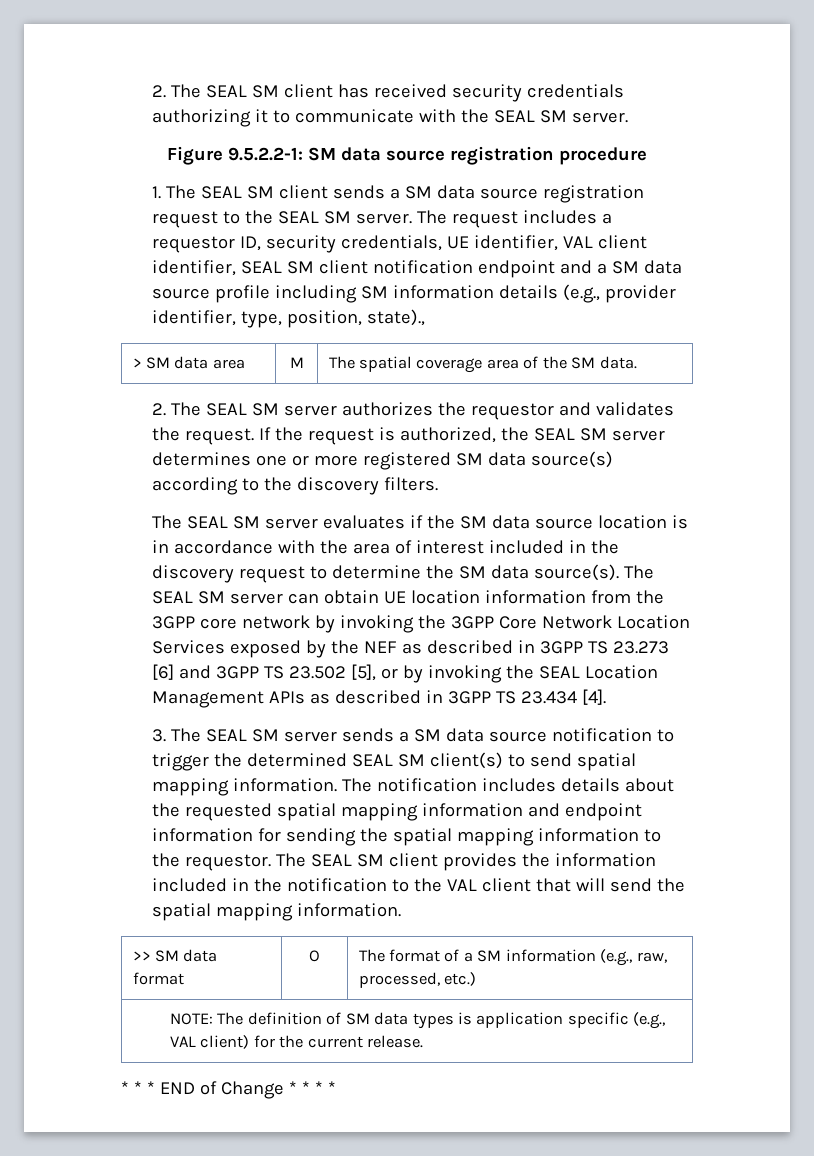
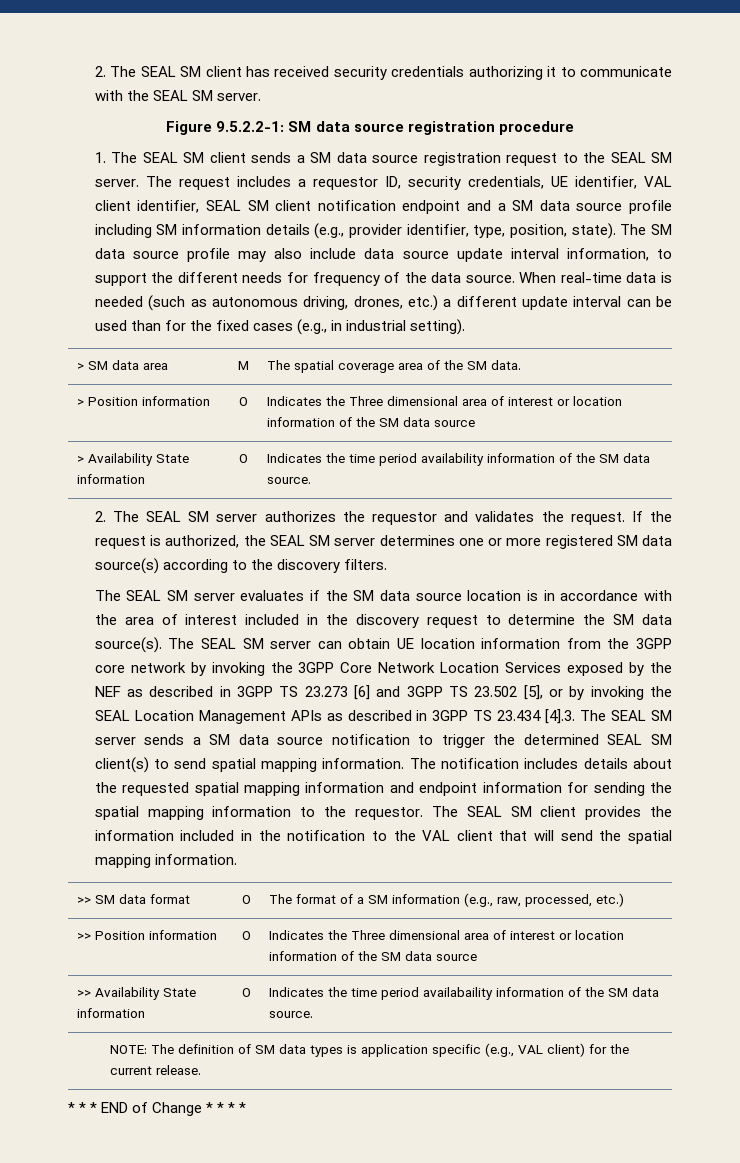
- The request includes a requestor ID, security credentials, UE identifier, VAL client identifier, SEAL SM client notification endpoint and a SM data source profile including SM information details (e.g., provider identifier, type, position, state).,
+ The request includes a requestor ID, security credentials, UE identifier, VAL client identifier, SEAL SM client notification endpoint and a SM data source profile including SM information details (e.g., provider identifier, type, position, state). The SM data source profile may also include data source update interval information, to support the different needs for frequency of the data source. When real-time data is needed (such as autonomous driving, drones, etc.) a different update interval can be used than for the fixed cases (e.g., in industrial setting).
+ > Position information | O | Indicates the Three dimensional area of interest or location information of the SM data source
+ > Availability State information | O | Indicates the time period availability information of the SM data source.
- The SEAL SM server can obtain UE location information from the 3GPP core network by invoking the 3GPP Core Network Location Services exposed by the NEF as described in 3GPP TS 23.273 [6] and 3GPP TS 23.502 [5], or by invoking the SEAL Location Management APIs as described in 3GPP TS 23.434 [4].
- 3. The SEAL SM server sends a SM data source notification to trigger the determined SEAL SM client(s) to send spatial mapping information.
+ The SEAL SM server can obtain UE location information from the 3GPP core network by invoking the 3GPP Core Network Location Services exposed by the NEF as described in 3GPP TS 23.273 [6] and 3GPP TS 23.502 [5], or by invoking the SEAL Location Management APIs as described in 3GPP TS 23.434 [4].3. The SEAL SM server sends a SM data source notification to trigger the determined SEAL SM client(s) to send spatial mapping information.
+ >> Position information | O | Indicates the Three dimensional area of interest or location information of the SM data source
+ >> Availability State information | O | Indicates the time period availabaility information of the SM data source.

